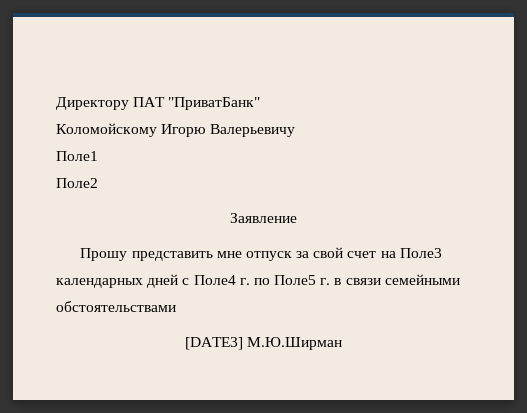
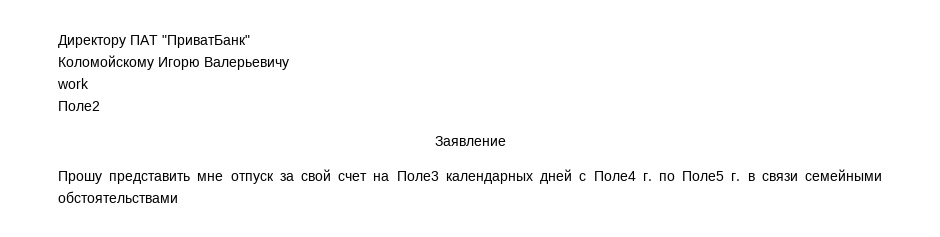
- Поле1
+ work
- [DATE3] М.Ю.Ширман

